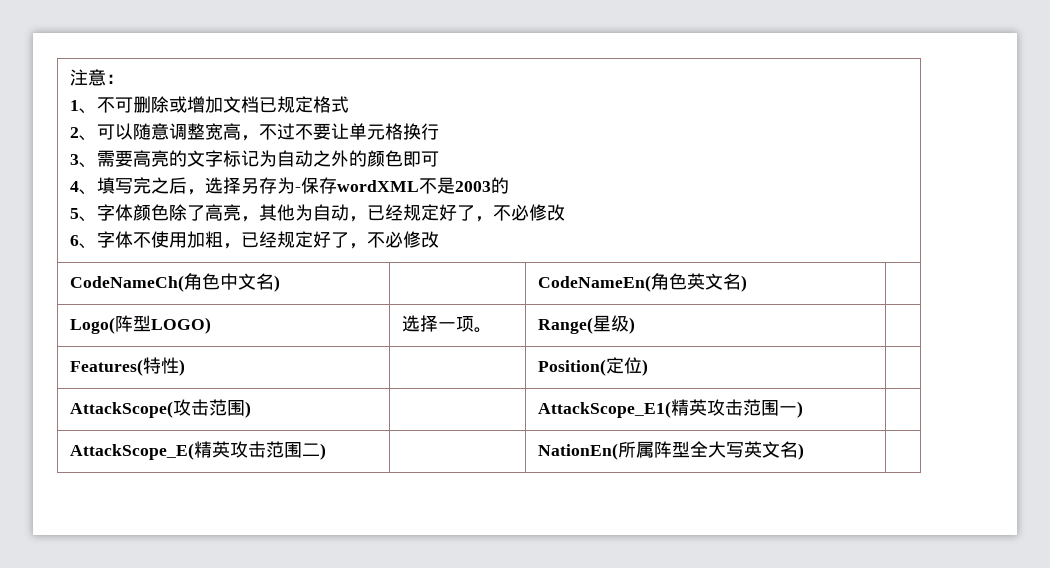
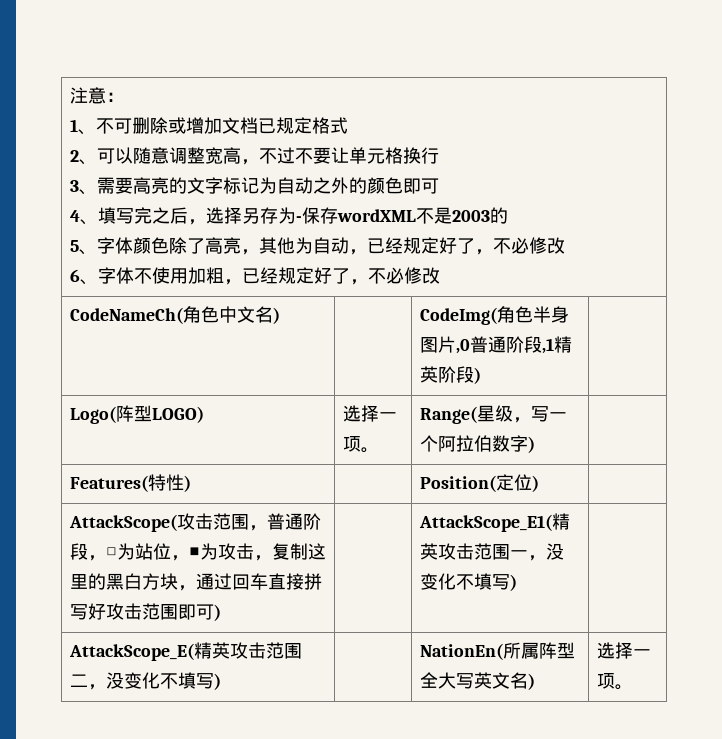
- CodeNameCh(角色中文名) | | CodeNameEn(角色英文名) |
+ CodeNameCh(角色中文名) | | CodeImg(角色半身图片,0普通阶段,1精英阶段) |
- Logo(阵型LOGO) | 选择一项。 | Range(星级) |
+ Logo(阵型LOGO) | 选择一项。 | Range(星级，写一个阿拉伯数字) |
- AttackScope(攻击范围) | | AttackScope_E1(精英攻击范围一) |
+ AttackScope(攻击范围，普通阶段，□为站位，■为攻击，复制这里的黑白方块，通过回车直接拼写好攻击范围即可) | | AttackScope_E1(精英攻击范围一，没变化不填写) |
- AttackScope_E(精英攻击范围二) | | NationEn(所属阵型全大写英文名) |
+ AttackScope_E(精英攻击范围二，没变化不填写) | | NationEn(所属阵型全大写英文名) | 选择一项。

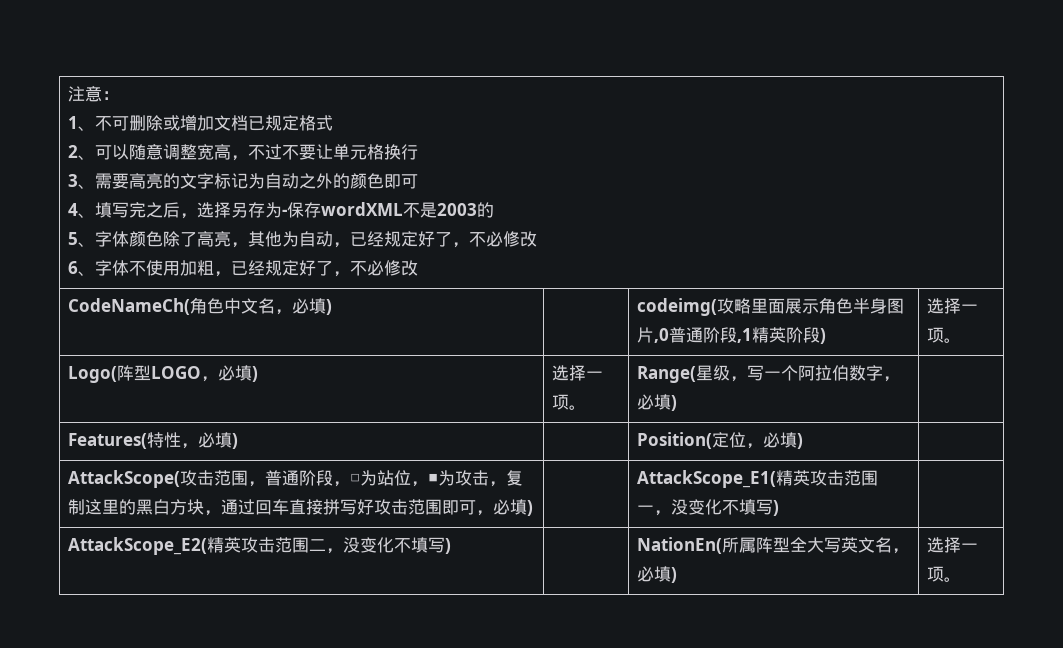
- CodeNameCh(角色中文名) | | CodeImg(角色半身图片,0普通阶段,1精英阶段) |
+ CodeNameCh(角色中文名，必填) | | codeimg(攻略里面展示角色半身图片,0普通阶段,1精英阶段) | 选择一项。
- Logo(阵型LOGO) | 选择一项。 | Range(星级，写一个阿拉伯数字) |
+ Logo(阵型LOGO，必填) | 选择一项。 | Range(星级，写一个阿拉伯数字，必填) |
- Features(特性) | | Position(定位) |
+ Features(特性，必填) | | Position(定位，必填) |
- AttackScope(攻击范围，普通阶段，□为站位，■为攻击，复制这里的黑白方块，通过回车直接拼写好攻击范围即可) | | AttackScope_E1(精英攻击范围一，没变化不填写) |
+ AttackScope(攻击范围，普通阶段，□为站位，■为攻击，复制这里的黑白方块，通过回车直接拼写好攻击范围即可，必填) | | AttackScope_E1(精英攻击范围一，没变化不填写) |
- AttackScope_E(精英攻击范围二，没变化不填写) | | NationEn(所属阵型全大写英文名) | 选择一项。
+ AttackScope_E2(精英攻击范围二，没变化不填写) | | NationEn(所属阵型全大写英文名，必填) | 选择一项。

